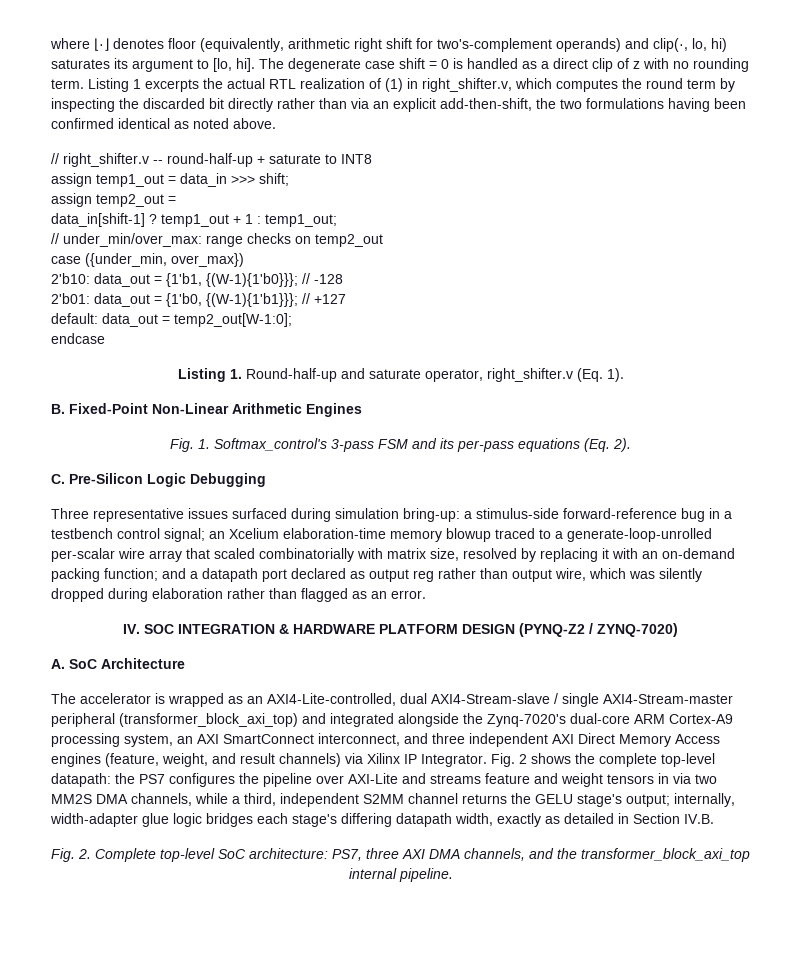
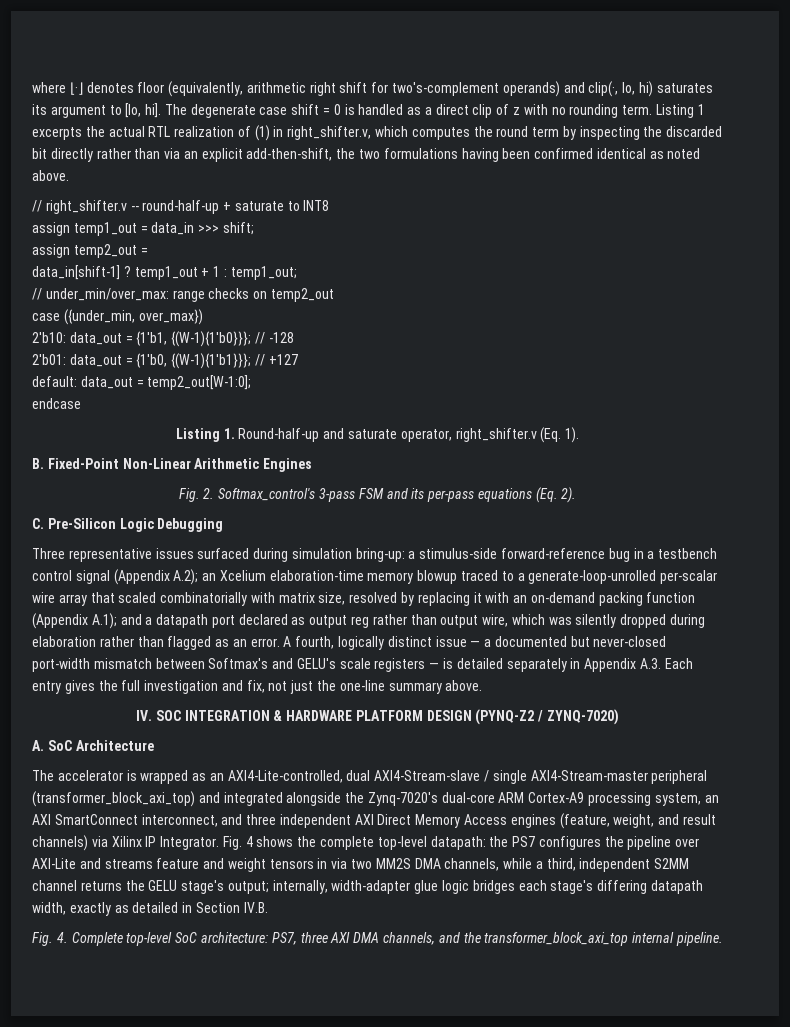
- Fig. 1. Softmax_control's 3-pass FSM and its per-pass equations (Eq. 2).
+ Fig. 2. Softmax_control's 3-pass FSM and its per-pass equations (Eq. 2).
- a stimulus-side forward-reference bug in a testbench control signal;
+ a stimulus-side forward-reference bug in a testbench control signal (Appendix A.2);
- an Xcelium elaboration-time memory blowup traced to a generate-loop-unrolled per-scalar wire array that scaled combinatorially with matrix size, resolved by replacing it with an on-demand packing function;
+ an Xcelium elaboration-time memory blowup traced to a generate-loop-unrolled per-scalar wire array that scaled combinatorially with matrix size, resolved by replacing it with an on-demand packing function (Appendix A.1);
+ A fourth, logically distinct issue — a documented but never-closed port-width mismatch between Softmax's and GELU's scale registers — is detailed separately in Appendix A.3. Each entry gives the full investigation and fix, not just the one-line summary above.
- Fig. 2 shows the complete top-level datapath: the PS7 configures the pipeline over AXI-Lite and streams feature and weight tensors in via two MM2S DMA channels, while a third, independent S2MM channel returns the GELU stage's output; internally, width-adapter glue logic bridges each stage's differing datapath width, exactly as detailed in Section IV.B.
+ Fig. 4 shows the complete top-level datapath: the PS7 configures the pipeline over AXI-Lite and streams feature and weight tensors in via two MM2S DMA channels, while a third, independent S2MM channel returns the GELU stage's output; internally, width-adapter glue logic bridges each stage's differing datapath width, exactly as detailed in Section IV.B.
- Fig. 2. Complete top-level SoC architecture: PS7, three AXI DMA channels, and the transformer_block_axi_top internal pipeline.
+ Fig. 4. Complete top-level SoC architecture: PS7, three AXI DMA channels, and the transformer_block_axi_top internal pipeline.

